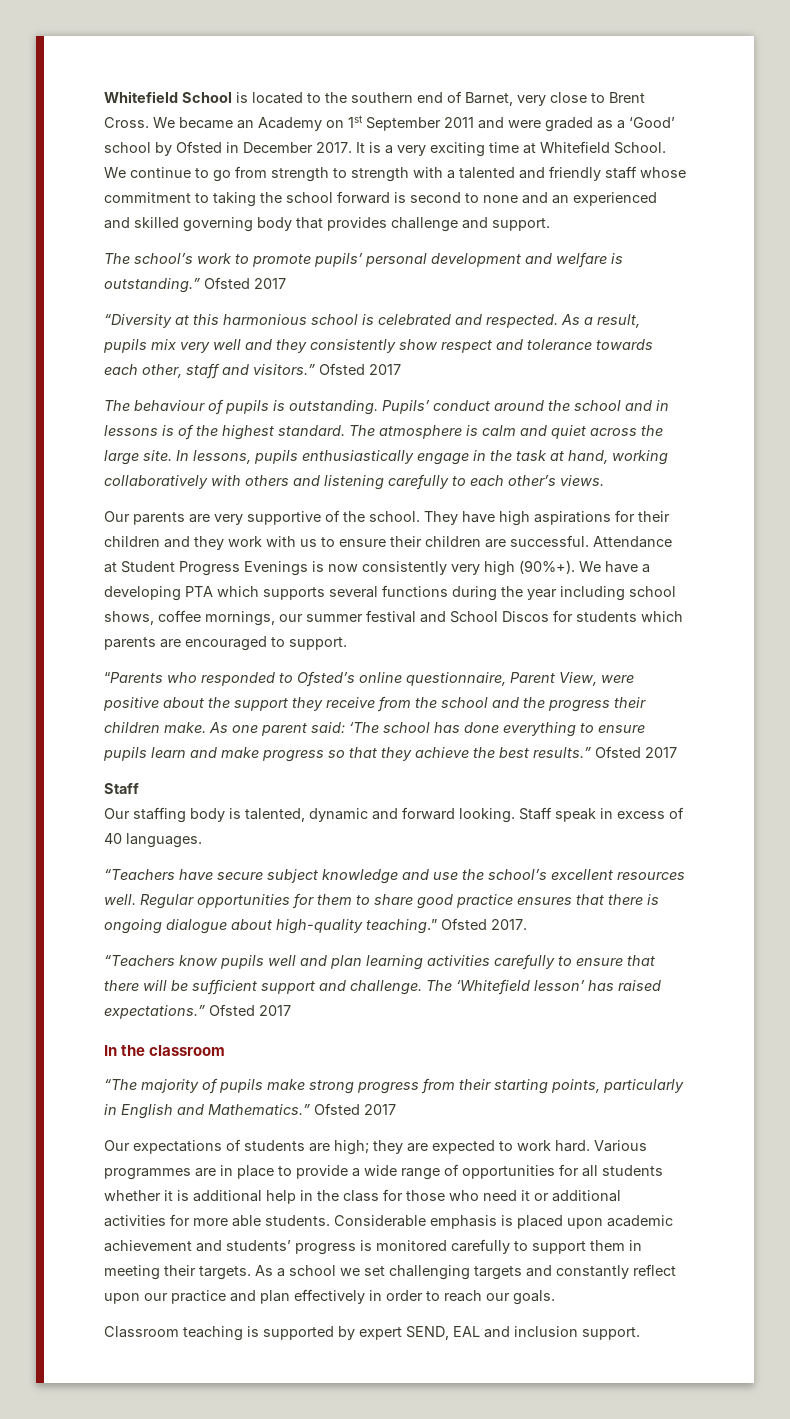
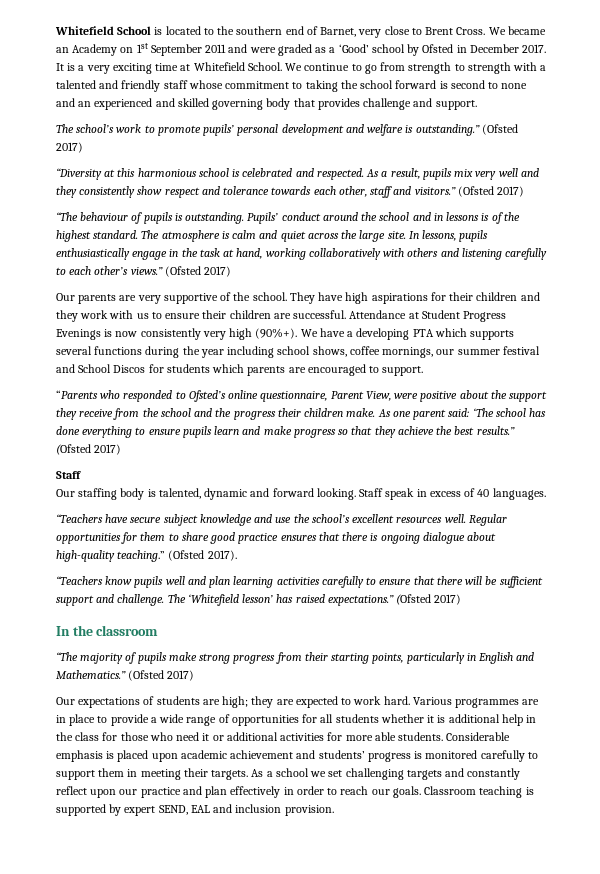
- The school’s work to promote pupils’ personal development and welfare is outstanding.” Ofsted 2017
+ The school’s work to promote pupils’ personal development and welfare is outstanding.” (Ofsted 2017)
- As a result, pupils mix very well and they consistently show respect and tolerance towards each other, staff and visitors.” Ofsted 2017
- The behaviour of pupils is outstanding.
+ As a result, pupils mix very well and they consistently show respect and tolerance towards each other, staff and visitors.” (Ofsted 2017)
+ “The behaviour of pupils is outstanding.
- In lessons, pupils enthusiastically engage in the task at hand, working collaboratively with others and listening carefully to each other’s views.
+ In lessons, pupils enthusiastically engage in the task at hand, working collaboratively with others and listening carefully to each other’s views.” (Ofsted 2017)
- As one parent said: ‘The school has done everything to ensure pupils learn and make progress so that they achieve the best results.” Ofsted 2017
+ As one parent said: ‘The school has done everything to ensure pupils learn and make progress so that they achieve the best results.” (Ofsted 2017)
- Ofsted 2017.
+ (Ofsted 2017).
- The ‘Whitefield lesson’ has raised expectations.” Ofsted 2017
+ The ‘Whitefield lesson’ has raised expectations.” (Ofsted 2017)
- “The majority of pupils make strong progress from their starting points, particularly in English and Mathematics.” Ofsted 2017
+ “The majority of pupils make strong progress from their starting points, particularly in English and Mathematics.” (Ofsted 2017)
- As a school we set challenging targets and constantly reflect upon our practice and plan effectively in order to reach our goals.
- Classroom teaching is supported by expert SEND, EAL and inclusion support.
+ As a school we set challenging targets and constantly reflect upon our practice and plan effectively in order to reach our goals. Classroom teaching is supported by expert SEND, EAL and inclusion provision.

